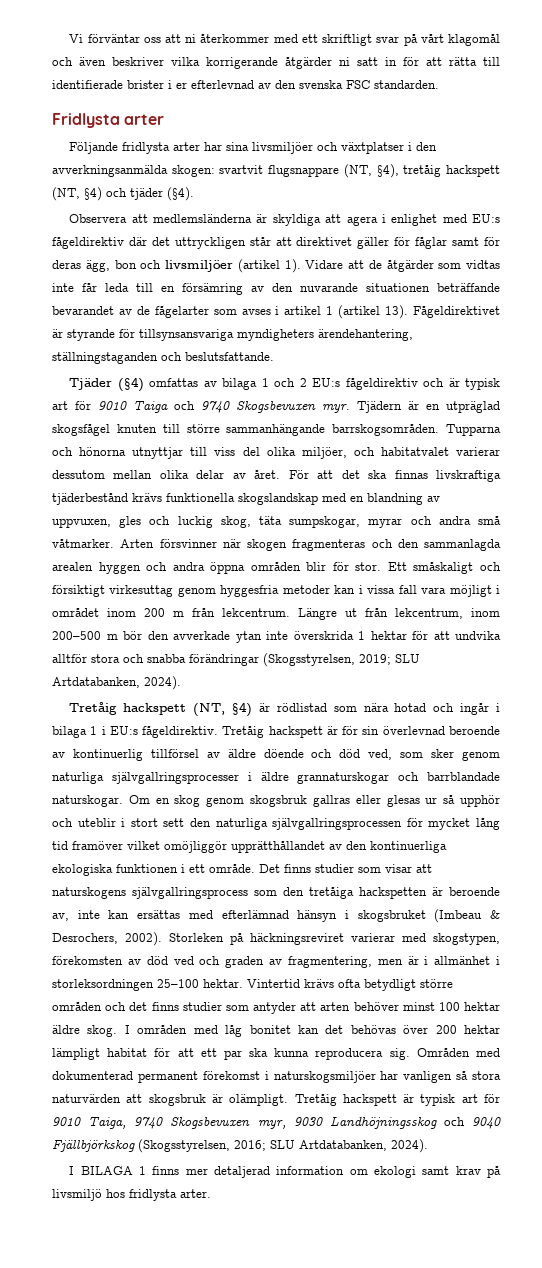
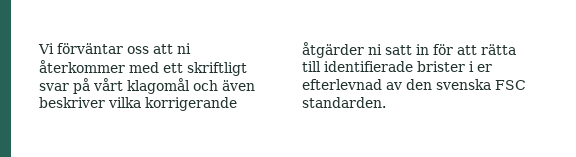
- Fridlysta arter
- Följande fridlysta arter har sina livsmiljöer och växtplatser i den avverkningsanmälda skogen: svartvit flugsnappare (NT, §4), tretåig hackspett (NT, §4) och tjäder (§4).
- Observera att medlemsländerna är skyldiga att agera i enlighet med EU:s fågeldirektiv där det uttryckligen står att direktivet gäller för fåglar samt för deras ägg, bon och livsmiljöer (artikel 1). Vidare att de åtgärder som vidtas inte får leda till en försämring av den nuvarande situationen beträffande bevarandet av de fågelarter som avses i artikel 1 (artikel 13). Fågeldirektivet är styrande för tillsynsansvariga myndigheters ärendehantering, ställningstaganden och beslutsfattande.
- Tjäder (§4) omfattas av bilaga 1 och 2 EU:s fågeldirektiv och är typisk art för 9010 Taiga och 9740 Skogsbevuxen myr. Tjädern är en utpräglad skogsfågel knuten till större sammanhängande barrskogsområden. Tupparna och hönorna utnyttjar till viss del olika miljöer, och habitatvalet varierar dessutom mellan olika delar av året. För att det ska finnas livskraftiga tjäderbestånd krävs funktionella skogslandskap med en blandning av uppvuxen, gles och luckig skog, täta sumpskogar, myrar och andra små våtmarker. Arten försvinner när skogen fragmenteras och den sammanlagda arealen hyggen och andra öppna områden blir för stor. Ett småskaligt och försiktigt virkesuttag genom hyggesfria metoder kan i vissa fall vara möjligt i området inom 200 m från lekcentrum. Längre ut från lekcentrum, inom 200–500 m bör den avverkade ytan inte överskrida 1 hektar för att undvika alltför stora och snabba förändringar (Skogsstyrelsen, 2019; SLU Artdatabanken, 2024).
- Tretåig hackspett (NT, §4) är rödlistad som nära hotad och ingår i bilaga 1 i EU:s fågeldirektiv. Tretåig hackspett är för sin överlevnad beroende av kontinuerlig tillförsel av äldre döende och död ved, som sker genom naturliga självgallringsprocesser i äldre grannaturskogar och barrblandade naturskogar. Om en skog genom skogsbruk gallras eller glesas ur så upphör och uteblir i stort sett den naturliga självgallringsprocessen för mycket lång tid framöver vilket omöjliggör upprätthållandet av den kontinuerliga ekologiska funktionen i ett område. Det finns studier som visar att naturskogens självgallringsprocess som den tretåiga hackspetten är beroende av, inte kan ersättas med efterlämnad hänsyn i skogsbruket (Imbeau & Desrochers, 2002). Storleken på häckningsreviret varierar med skogstypen, förekomsten av död ved och graden av fragmentering, men är i allmänhet i storleksordningen 25–100 hektar. Vintertid krävs ofta betydligt större områden och det finns studier som antyder att arten behöver minst 100 hektar äldre skog. I områden med låg bonitet kan det behövas över 200 hektar lämpligt habitat för att ett par ska kunna reproducera sig. Områden med dokumenterad permanent förekomst i naturskogsmiljöer har vanligen så stora naturvärden att skogsbruk är olämpligt. Tretåig hackspett är typisk art för 9010 Taiga, 9740 Skogsbevuxen myr, 9030 Landhöjningsskog och 9040 Fjällbjörkskog (Skogsstyrelsen, 2016; SLU Artdatabanken, 2024).
- I BILAGA 1 finns mer detaljerad information om ekologi samt krav på livsmiljö hos fridlysta arter.

